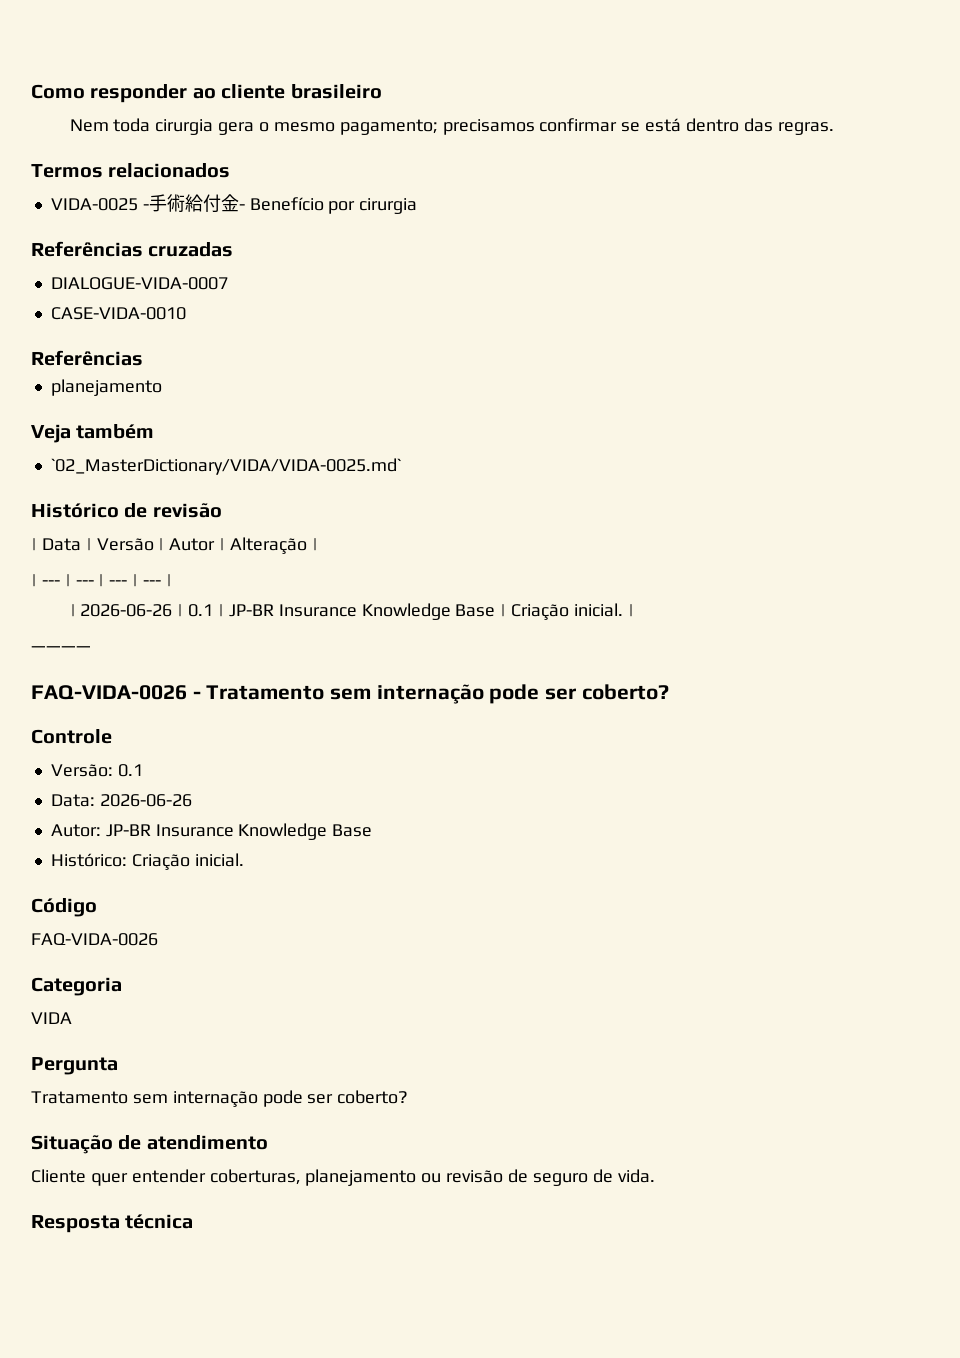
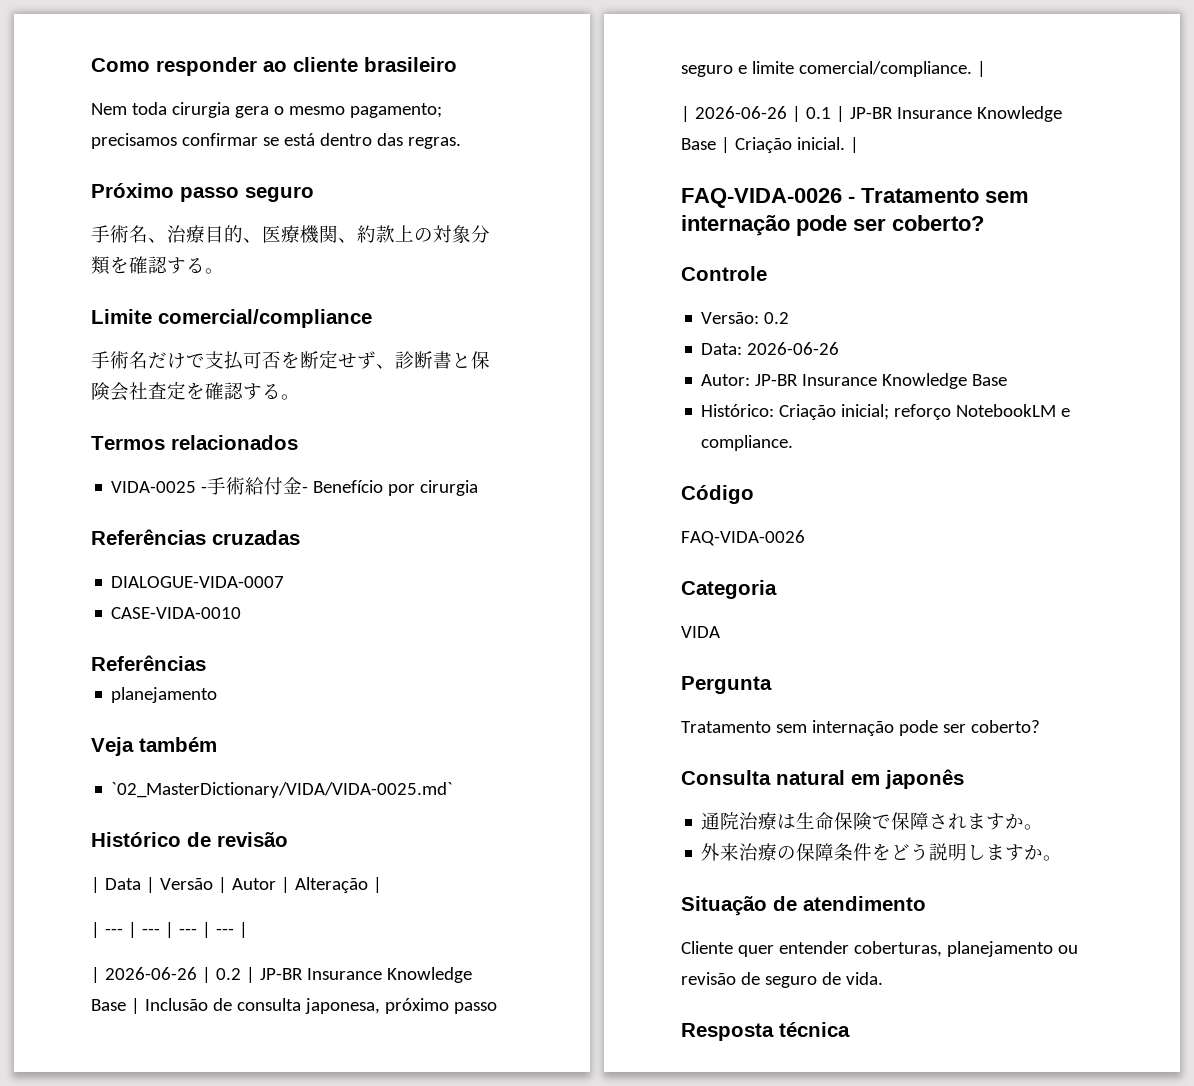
+ Próximo passo seguro
+ 手術名、治療目的、医療機関、約款上の対象分類を確認する。
+ Limite comercial/compliance
+ 手術名だけで支払可否を断定せず、診断書と保険会社査定を確認する。
+ | 2026-06-26 | 0.2 | JP-BR Insurance Knowledge Base | Inclusão de consulta japonesa, próximo passo seguro e limite comercial/compliance. |
- ————
- Versão: 0.1
+ Versão: 0.2
- Histórico: Criação inicial.
+ Histórico: Criação inicial; reforço NotebookLM e compliance.
+ Consulta natural em japonês
+ 通院治療は生命保険で保障されますか。
+ 外来治療の保障条件をどう説明しますか。

